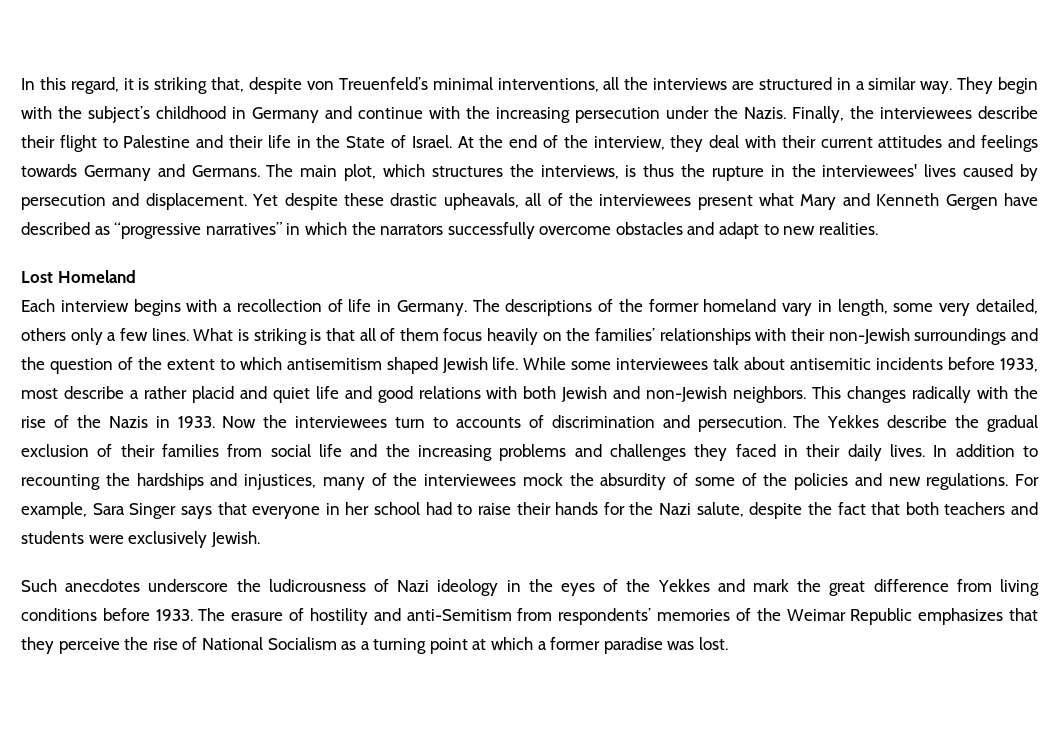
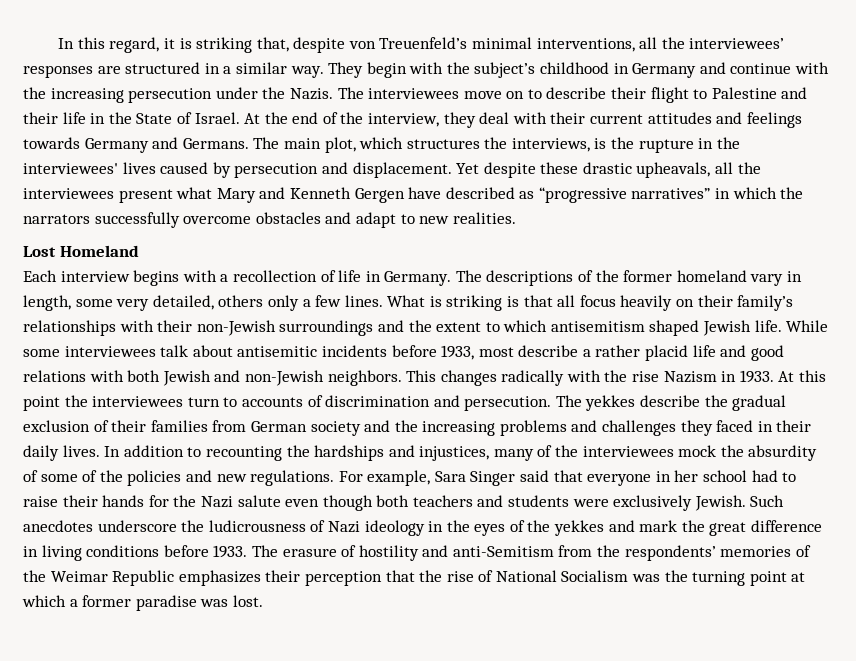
- In this regard, it is striking that, despite von Treuenfeld’s minimal interventions, all the interviews are structured in a similar way.
+ In this regard, it is striking that, despite von Treuenfeld’s minimal interventions, all the interviewees’ responses are structured in a similar way.
- Finally, the interviewees describe their flight to Palestine and their life in the State of Israel.
+ The interviewees move on to describe their flight to Palestine and their life in the State of Israel.
- The main plot, which structures the interviews, is thus the rupture in the interviewees' lives caused by persecution and displacement.
+ The main plot, which structures the interviews, is the rupture in the interviewees' lives caused by persecution and displacement.
- Yet despite these drastic upheavals, all of the interviewees present what Mary and Kenneth Gergen have described as “progressive narratives” in which the narrators successfully overcome obstacles and adapt to new realities.
+ Yet despite these drastic upheavals, all the interviewees present what Mary and Kenneth Gergen have described as “progressive narratives” in which the narrators successfully overcome obstacles and adapt to new realities.
- What is striking is that all of them focus heavily on the families’ relationships with their non-Jewish surroundings and the question of the extent to which antisemitism shaped Jewish life.
+ What is striking is that all focus heavily on their family’s relationships with their non-Jewish surroundings and the extent to which antisemitism shaped Jewish life.
- While some interviewees talk about antisemitic incidents before 1933, most describe a rather placid and quiet life and good relations with both Jewish and non-Jewish neighbors.
+ While some interviewees talk about antisemitic incidents before 1933, most describe a rather placid life and good relations with both Jewish and non-Jewish neighbors.
- This changes radically with the rise of the Nazis in 1933. Now the interviewees turn to accounts of discrimination and persecution.
+ This changes radically with the rise Nazism in 1933. At this point the interviewees turn to accounts of discrimination and persecution.
- The Yekkes describe the gradual exclusion of their families from social life and the increasing problems and challenges they faced in their daily lives.
+ The yekkes describe the gradual exclusion of their families from German society and the increasing problems and challenges they faced in their daily lives.
- For example, Sara Singer says that everyone in her school had to raise their hands for the Nazi salute, despite the fact that both teachers and students were exclusively Jewish.
- Such anecdotes underscore the ludicrousness of Nazi ideology in the eyes of the Yekkes and mark the great difference from living conditions before 1933.
+ For example, Sara Singer said that everyone in her school had to raise their hands for the Nazi salute even though both teachers and students were exclusively Jewish. Such anecdotes underscore the ludicrousness of Nazi ideology in the eyes of the yekkes and mark the great difference in living conditions before 1933.
- The erasure of hostility and anti-Semitism from respondents’ memories of the Weimar Republic emphasizes that they perceive the rise of National Socialism as a turning point at which a former paradise was lost.
+ The erasure of hostility and anti-Semitism from the respondents’ memories of the Weimar Republic emphasizes their perception that the rise of National Socialism was the turning point at which a former paradise was lost.

